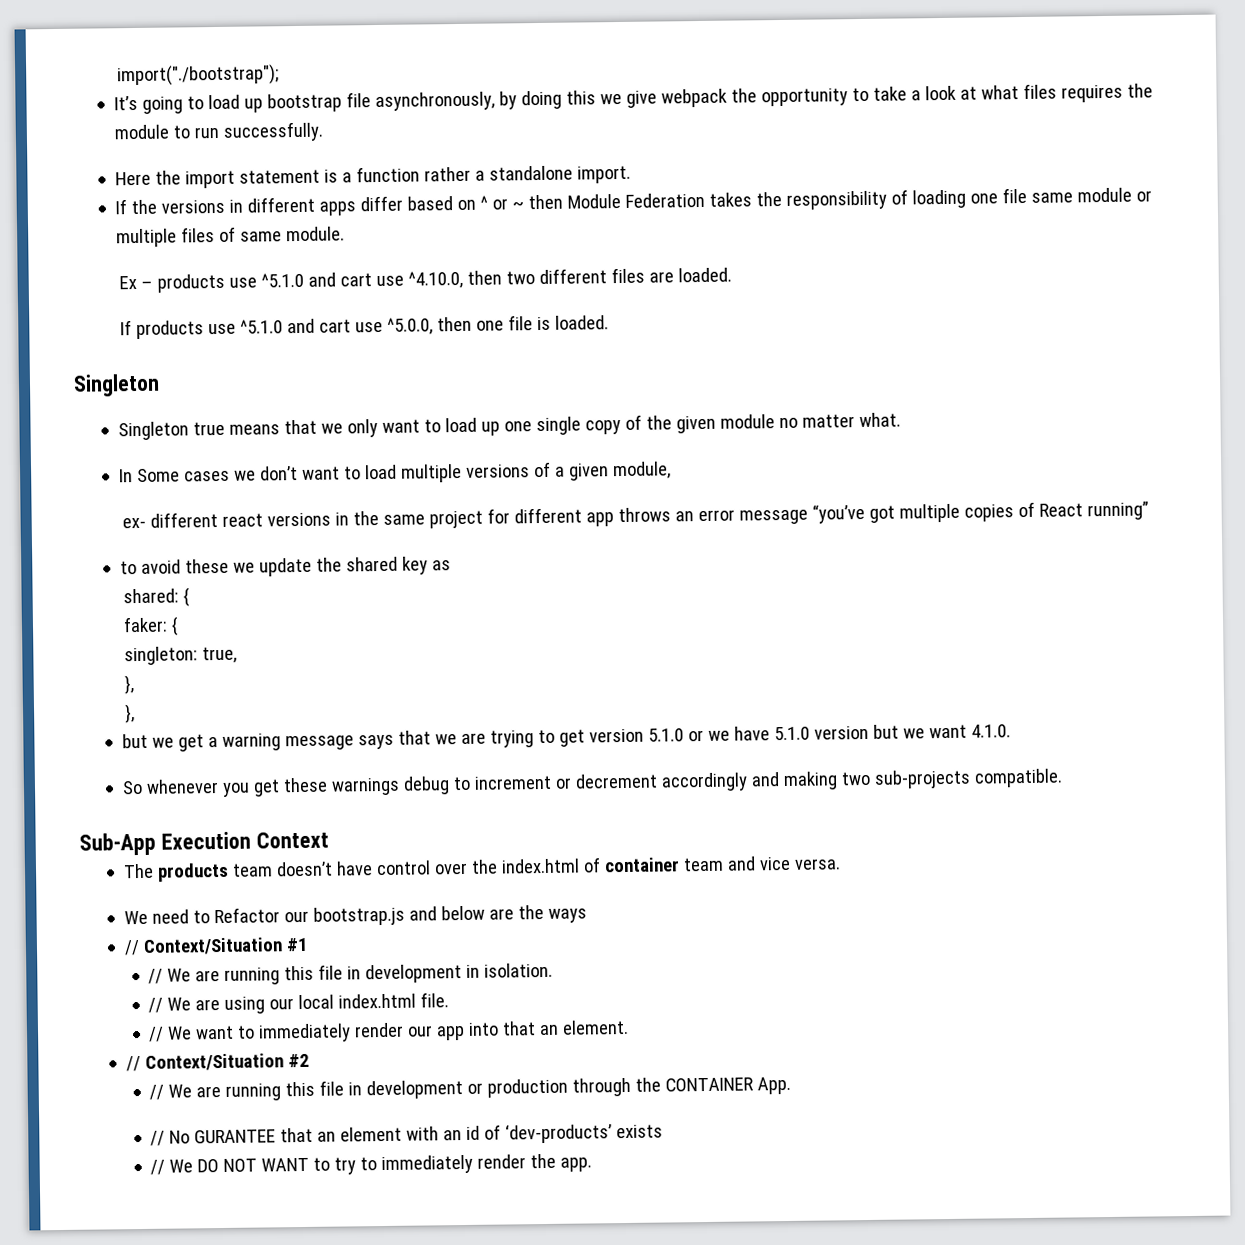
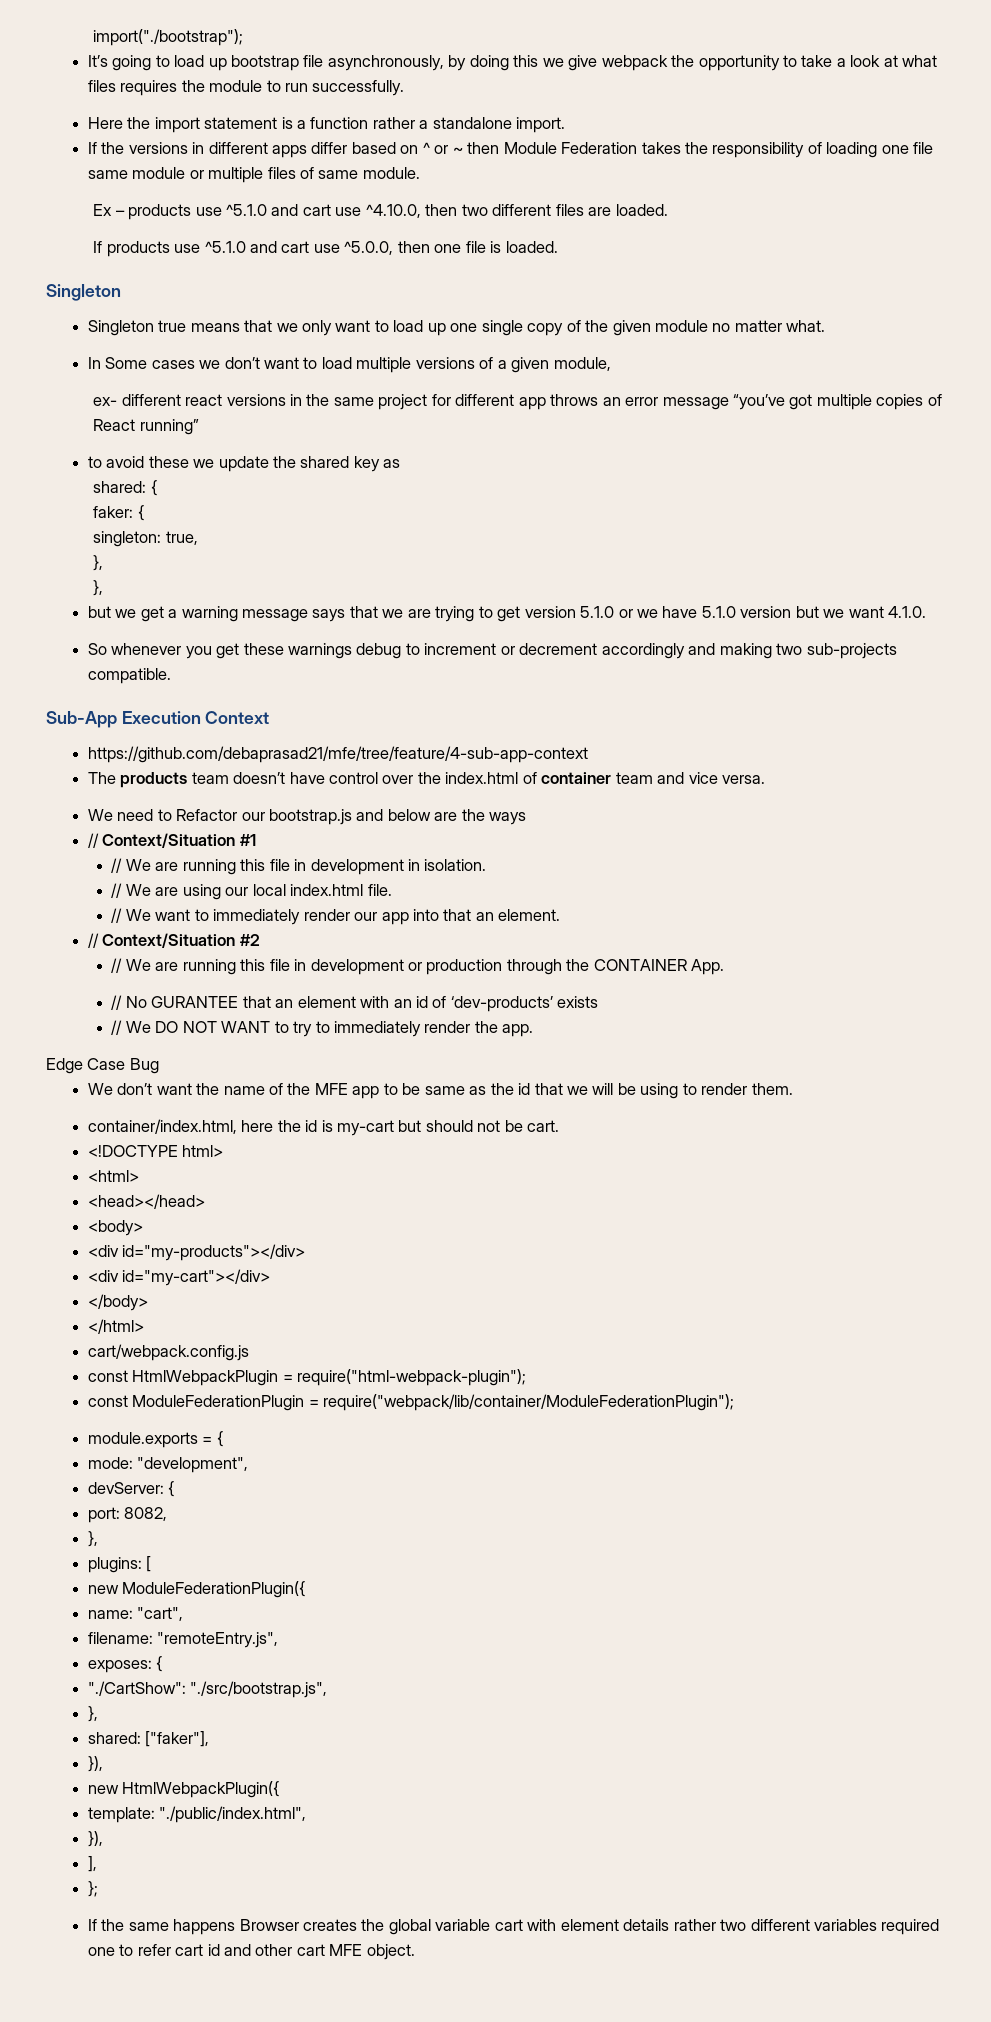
+ https://github.com/debaprasad21/mfe/tree/feature/4-sub-app-context
+ Edge Case Bug
+ We don’t want the name of the MFE app to be same as the id that we will be using to render them.
+ container/index.html, here the id is my-cart but should not be cart.
+ <!DOCTYPE html>
+ <html>
+ <head></head>
+ <body>
+ <div id="my-products"></div>
+ <div id="my-cart"></div>
+ </body>
+ </html>
+ cart/webpack.config.js
+ const HtmlWebpackPlugin = require("html-webpack-plugin");
+ const ModuleFederationPlugin = require("webpack/lib/container/ModuleFederationPlugin");
+ module.exports = {
+ mode: "development",
+ devServer: {
+ port: 8082,
+ },
+ plugins: [
+ new ModuleFederationPlugin({
+ name: "cart",
+ filename: "remoteEntry.js",
+ exposes: {
+ "./CartShow": "./src/bootstrap.js",
+ },
+ shared: ["faker"],
+ }),
+ new HtmlWebpackPlugin({
+ template: "./public/index.html",
+ }),
+ ],
+ };
+ If the same happens Browser creates the global variable cart with element details rather two different variables required one to refer cart id and other cart MFE object.

